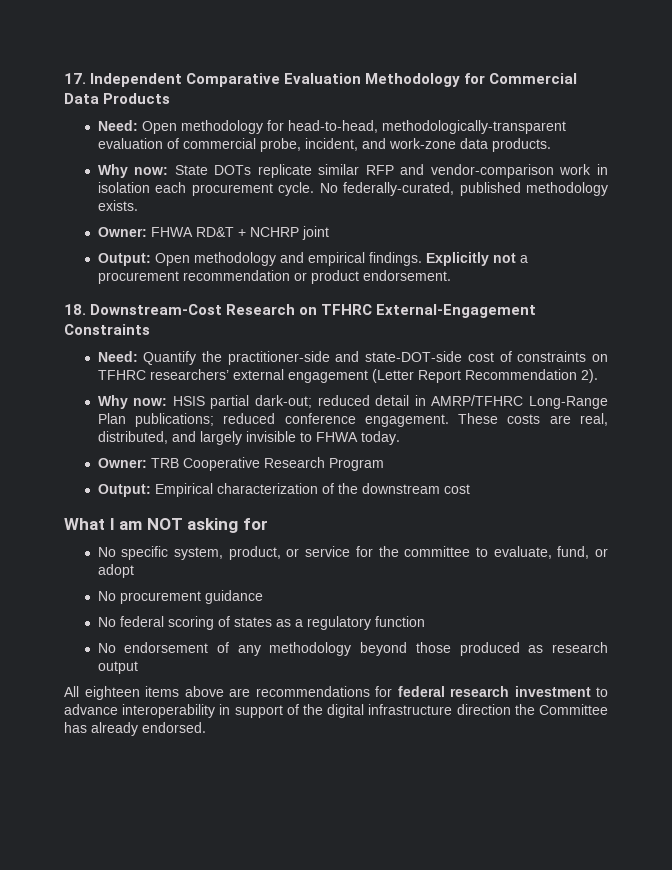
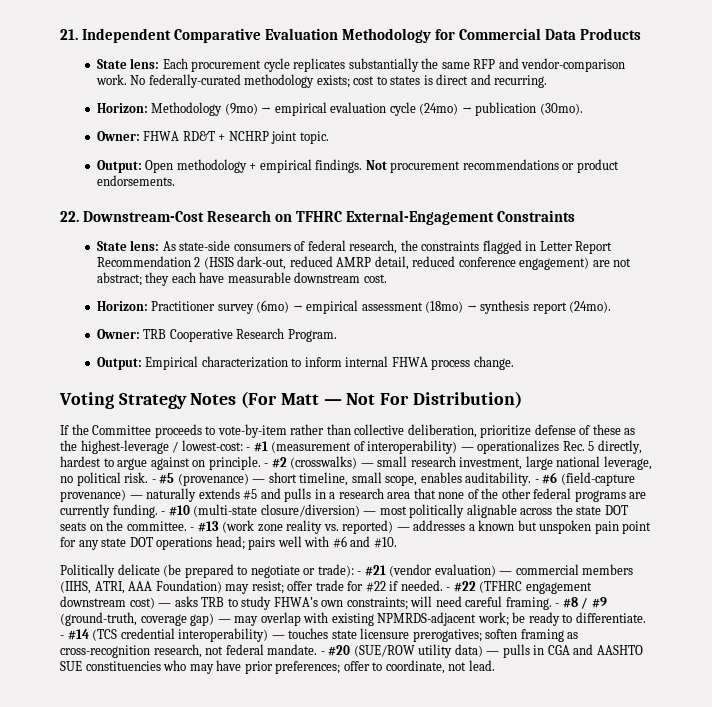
- 17. Independent Comparative Evaluation Methodology for Commercial Data Products
+ 21. Independent Comparative Evaluation Methodology for Commercial Data Products
- Need: Open methodology for head-to-head, methodologically-transparent evaluation of commercial probe, incident, and work-zone data products.
- Why now: State DOTs replicate similar RFP and vendor-comparison work in isolation each procurement cycle. No federally-curated, published methodology exists.
+ State lens: Each procurement cycle replicates substantially the same RFP and vendor-comparison work. No federally-curated methodology exists; cost to states is direct and recurring.
+ Horizon: Methodology (9mo) → empirical evaluation cycle (24mo) → publication (30mo).
- Owner: FHWA RD&T + NCHRP joint
+ Owner: FHWA RD&T + NCHRP joint topic.
- Output: Open methodology and empirical findings.
+ Output: Open methodology + empirical findings.
- Explicitly not a procurement recommendation or product endorsement.
- 18. Downstream-Cost Research on TFHRC External-Engagement Constraints
+ Not procurement recommendations or product endorsements.
+ 22. Downstream-Cost Research on TFHRC External-Engagement Constraints
- Need: Quantify the practitioner-side and state-DOT-side cost of constraints on TFHRC researchers’ external engagement (Letter Report Recommendation 2).
- Why now: HSIS partial dark-out; reduced detail in AMRP/TFHRC Long-Range Plan publications; reduced conference engagement. These costs are real, distributed, and largely invisible to FHWA today.
+ State lens: As state-side consumers of federal research, the constraints flagged in Letter Report Recommendation 2 (HSIS dark-out, reduced AMRP detail, reduced conference engagement) are not abstract; they each have measurable downstream cost.
+ Horizon: Practitioner survey (6mo) → empirical assessment (18mo) → synthesis report (24mo).
- Owner: TRB Cooperative Research Program
+ Owner: TRB Cooperative Research Program.
- Output: Empirical characterization of the downstream cost
- What I am NOT asking for
- No specific system, product, or service for the committee to evaluate, fund, or adopt
- No procurement guidance
- No federal scoring of states as a regulatory function
- No endorsement of any methodology beyond those produced as research output
- All eighteen items above are recommendations for federal research investment to advance interoperability in support of the digital infrastructure direction the Committee has already endorsed.
+ Output: Empirical characterization to inform internal FHWA process change.
+ Voting Strategy Notes (For Matt — Not For Distribution)
+ If the Committee proceeds to vote-by-item rather than collective deliberation, prioritize defense of these as the highest-leverage / lowest-cost: - #1 (measurement of interoperability) — operationalizes Rec. 5 directly, hardest to argue against on principle. - #2 (crosswalks) — small research investment, large national leverage, no political risk. - #5 (provenance) — short timeline, small scope, enables auditability. - #6 (field-capture provenance) — naturally extends #5 and pulls in a research area that none of the other federal programs are currently funding. - #10 (multi-state closure/diversion) — most politically alignable across the state DOT seats on the committee. - #13 (work zone reality vs. reported) — addresses a known but unspoken pain point for any state DOT operations head; pairs well with #6 and #10.
+ Politically delicate (be prepared to negotiate or trade): - #21 (vendor evaluation) — commercial members (IIHS, ATRI, AAA Foundation) may resist; offer trade for #22 if needed. - #22 (TFHRC engagement downstream cost) — asks TRB to study FHWA’s own constraints; will need careful framing. - #8 / #9 (ground-truth, coverage gap) — may overlap with existing NPMRDS-adjacent work; be ready to differentiate. - #14 (TCS credential interoperability) — touches state licensure prerogatives; soften framing as cross-recognition research, not federal mandate. - #20 (SUE/ROW utility data) — pulls in CGA and AASHTO SUE constituencies who may have prior preferences; offer to coordinate, not lead.

